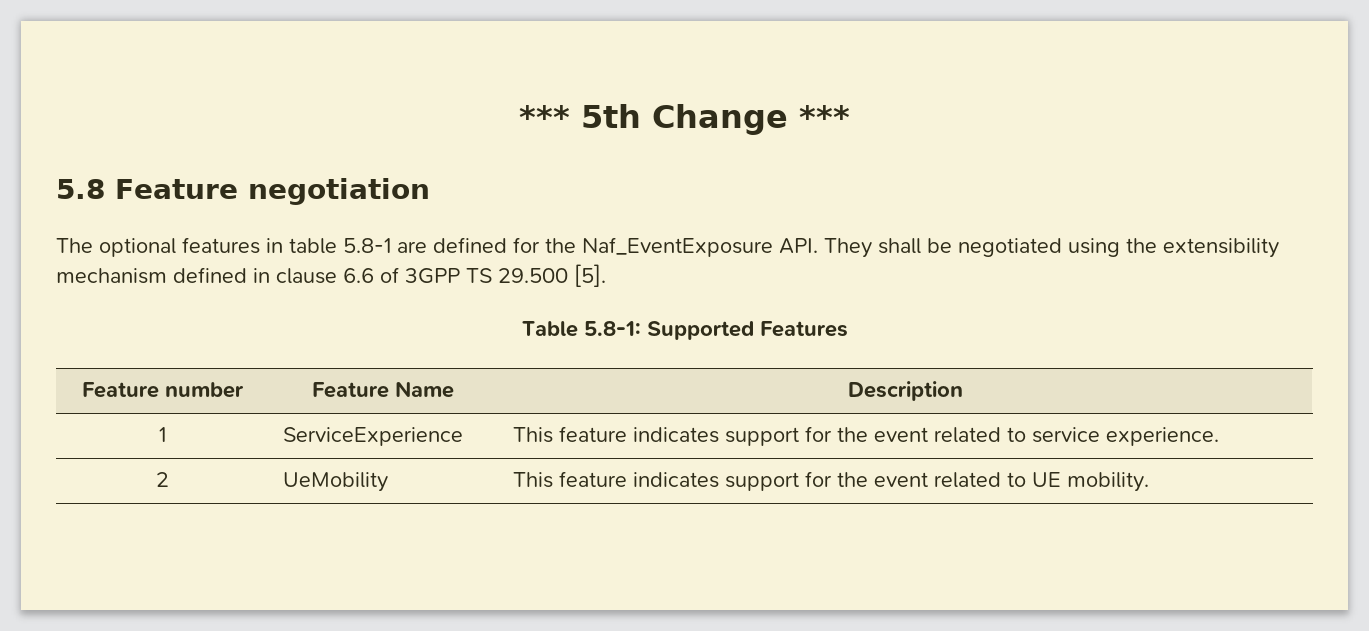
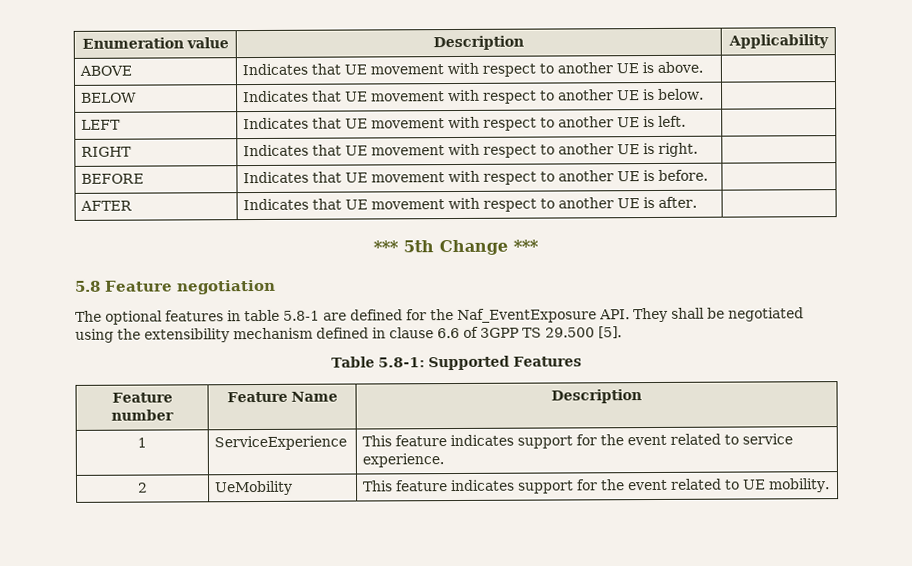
+ Enumeration value | Description | Applicability
+ ABOVE | Indicates that UE movement with respect to another UE is above. |
+ BELOW | Indicates that UE movement with respect to another UE is below. |
+ LEFT | Indicates that UE movement with respect to another UE is left. |
+ RIGHT | Indicates that UE movement with respect to another UE is right. |
+ BEFORE | Indicates that UE movement with respect to another UE is before. |
+ AFTER | Indicates that UE movement with respect to another UE is after. |

